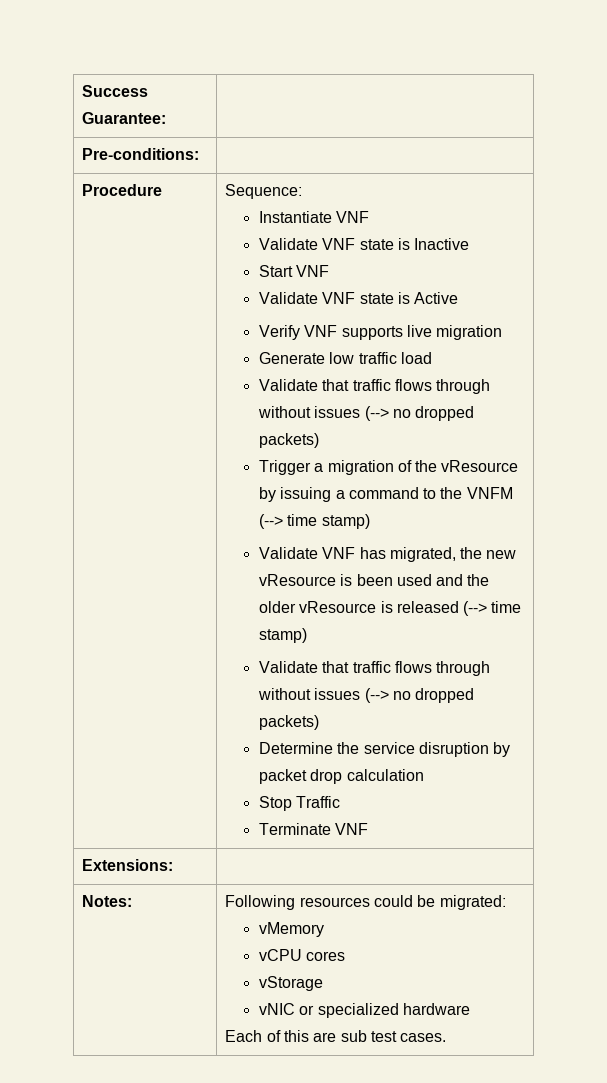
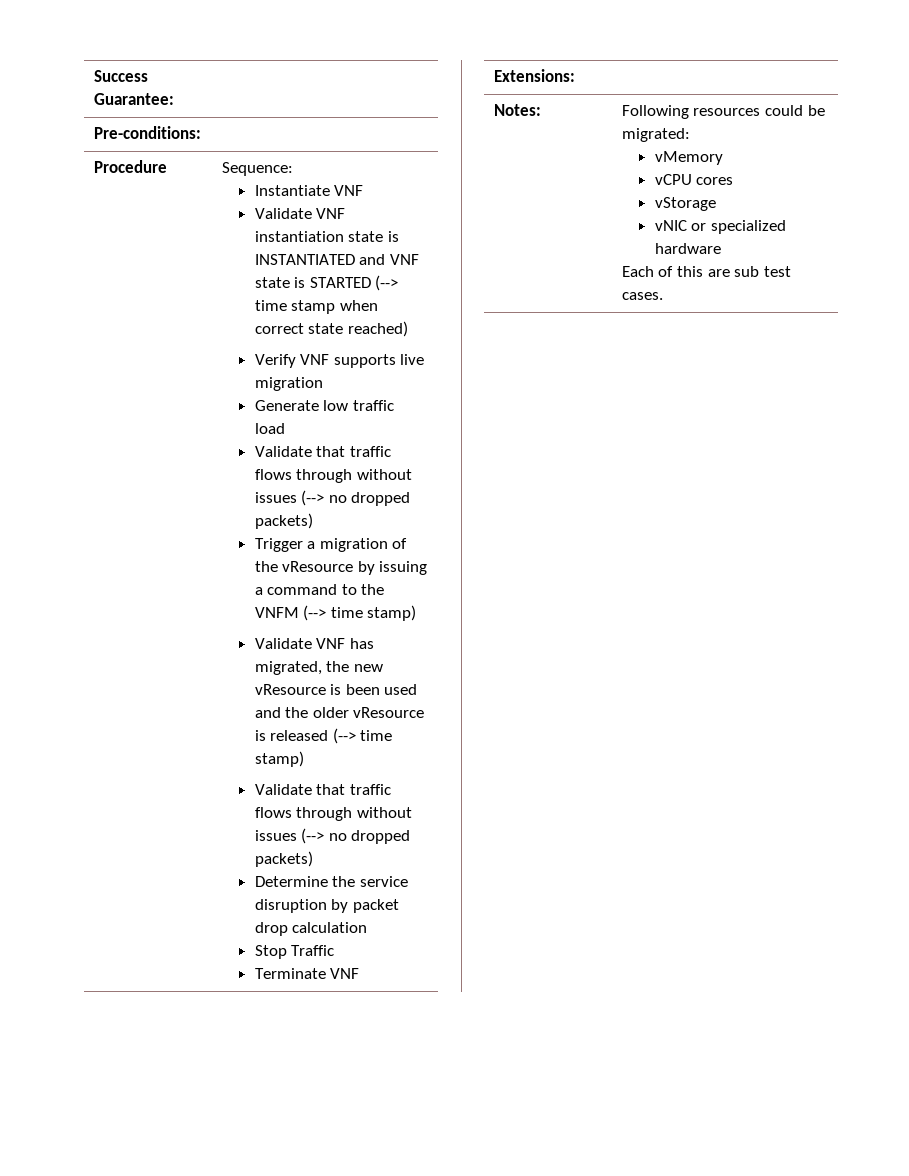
- Validate VNF state is Inactive
- Start VNF
- Validate VNF state is Active
+ Validate VNF instantiation state is INSTANTIATED and VNF state is STARTED (--> time stamp when correct state reached)

